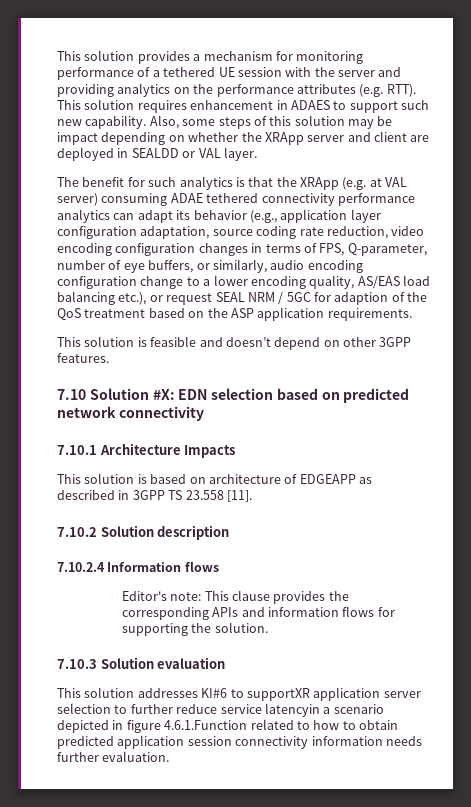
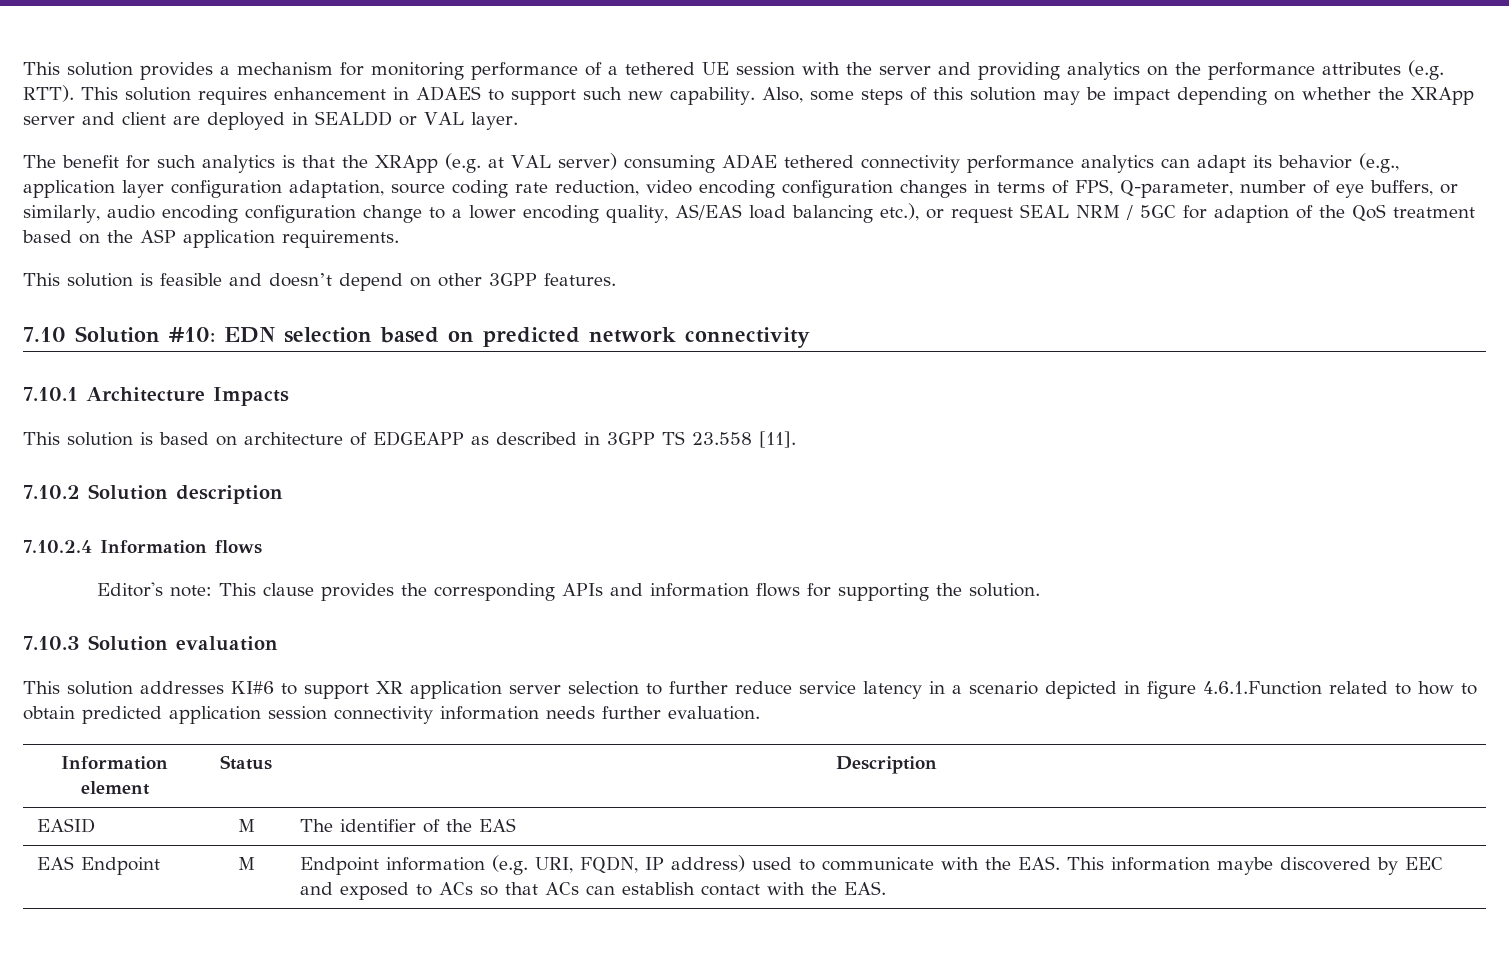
- 7.10 Solution #X: EDN selection based on predicted network connectivity
+ 7.10 Solution #10: EDN selection based on predicted network connectivity
- This solution addresses KI#6 to supportXR application server selection to further reduce service latencyin a scenario depicted in figure 4.6.1.Function related to how to obtain predicted application session connectivity information needs further evaluation.
+ This solution addresses KI#6 to support XR application server selection to further reduce service latency in a scenario depicted in figure 4.6.1.Function related to how to obtain predicted application session connectivity information needs further evaluation.
+ Information element | Status | Description
+ EASID | M | The identifier of the EAS
+ EAS Endpoint | M | Endpoint information (e.g. URI, FQDN, IP address) used to communicate with the EAS. This information maybe discovered by EEC and exposed to ACs so that ACs can establish contact with the EAS.

